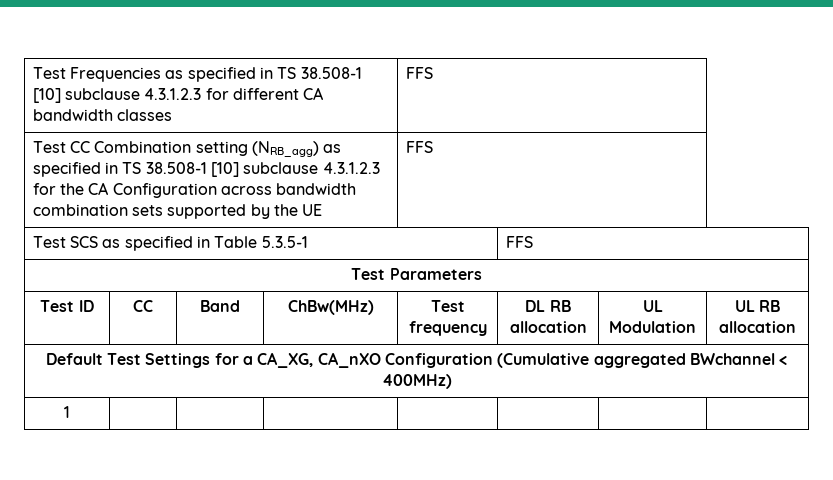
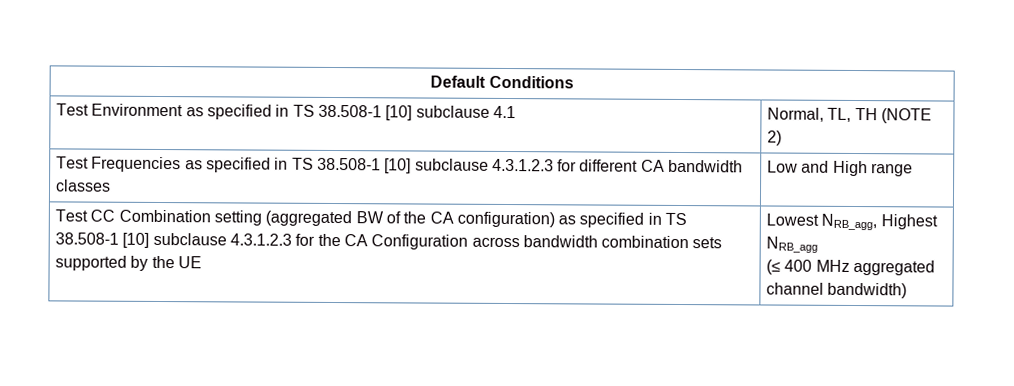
+ Default Conditions
+ Test Environment as specified in TS 38.508-1 [10] subclause 4.1 | Normal, TL, TH (NOTE 2)
- Test Frequencies as specified in TS 38.508-1 [10] subclause 4.3.1.2.3 for different CA bandwidth classes | FFS
+ Test Frequencies as specified in TS 38.508-1 [10] subclause 4.3.1.2.3 for different CA bandwidth classes | Low and High range
- Test CC Combination setting (NRB_agg) as specified in TS 38.508-1 [10] subclause 4.3.1.2.3 for the CA Configuration across bandwidth combination sets supported by the UE | FFS
- Test SCS as specified in Table 5.3.5-1 | FFS
- Test Parameters
- Test ID | CC | Band | ChBw(MHz) | Test frequency | DL RB allocation | UL Modulation | UL RB allocation
- Default Test Settings for a CA_XG, CA_nXO Configuration (Cumulative aggregated BWchannel < 400MHz)
- 1 | | | | | | |
+ Test CC Combination setting (aggregated BW of the CA configuration) as specified in TS 38.508-1 [10] subclause 4.3.1.2.3 for the CA Configuration across bandwidth combination sets supported by the UE | Lowest NRB_agg, Highest NRB_agg
+ (≤ 400 MHz aggregated channel bandwidth)

